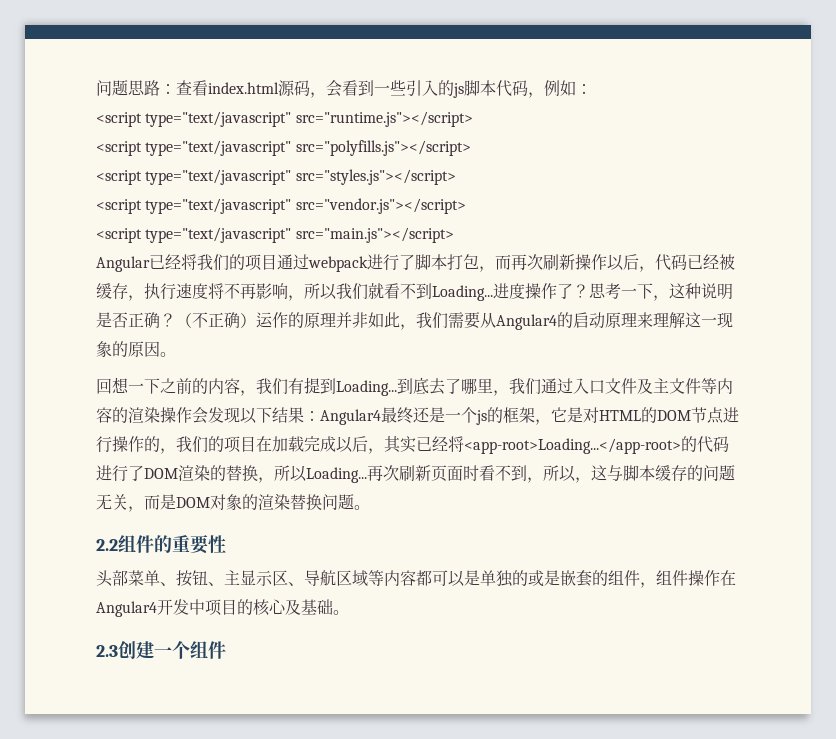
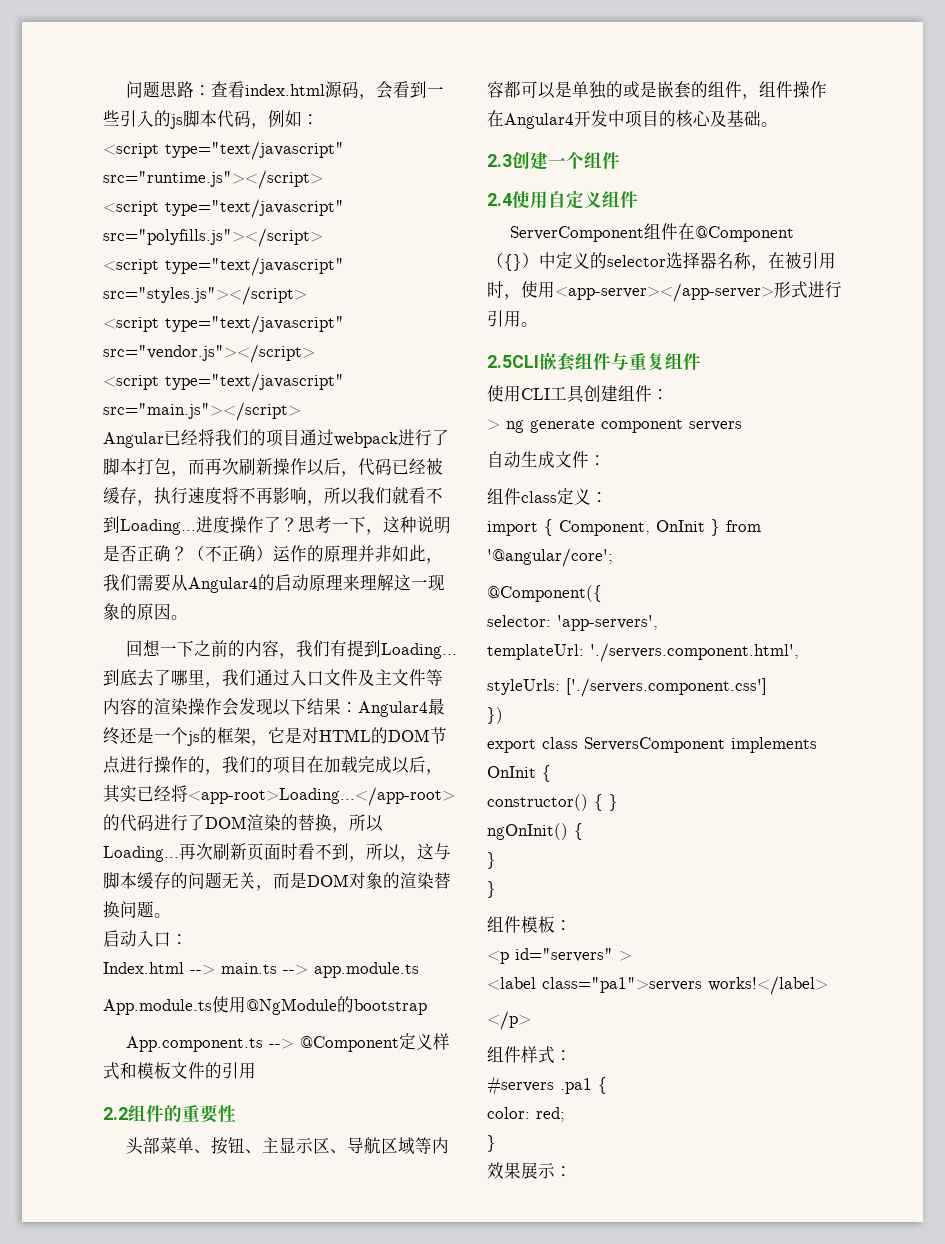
+ 启动入口：
+ Index.html --> main.ts --> app.module.ts
+ App.module.ts使用@NgModule的bootstrap
+ App.component.ts --> @Component定义样式和模板文件的引用
+ 2.4使用自定义组件
+ ServerComponent组件在@Component（{}）中定义的selector选择器名称，在被引用时，使用<app-server></app-server>形式进行引用。
+ 2.5CLI嵌套组件与重复组件
+ 使用CLI工具创建组件：
+ > ng generate component servers
+ 自动生成文件：
+ 组件class定义：
+ import { Component, OnInit } from '@angular/core';
+ @Component({
+ selector: 'app-servers',
+ templateUrl: './servers.component.html',
+ styleUrls: ['./servers.component.css']
+ })
+ export class ServersComponent implements OnInit {
+ constructor() { }
+ ngOnInit() {
+ }
+ }
+ 组件模板：
+ <p id="servers" >
+ <label class="pa1">servers works!</label>
+ </p>
+ 组件样式：
+ #servers .pa1 {
+ color: red;
+ }
+ 效果展示：

